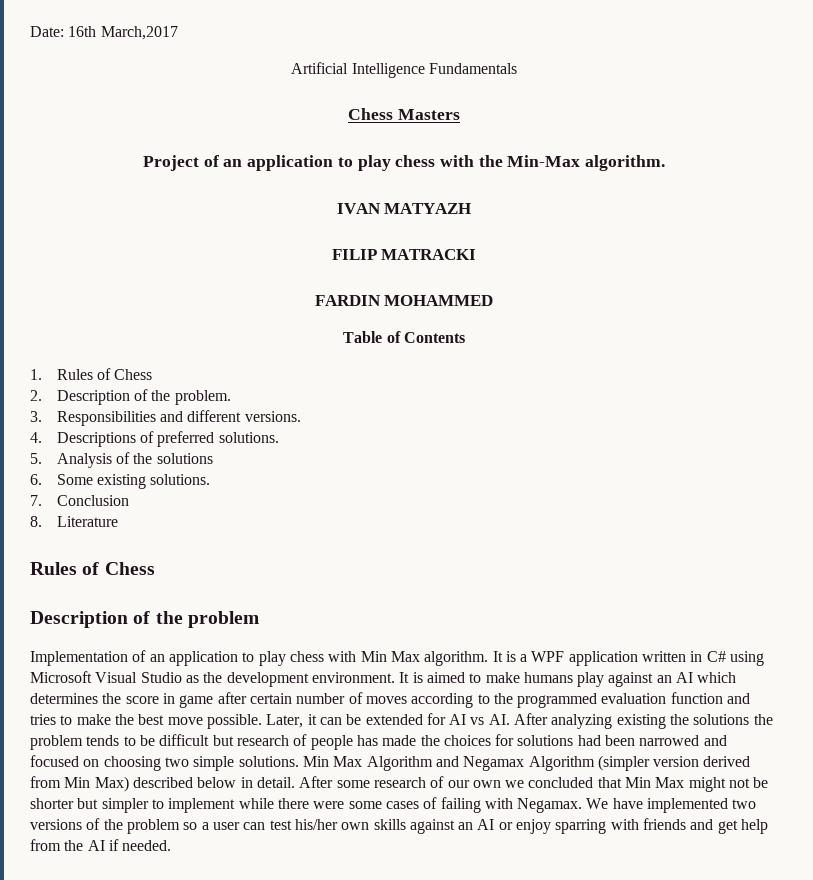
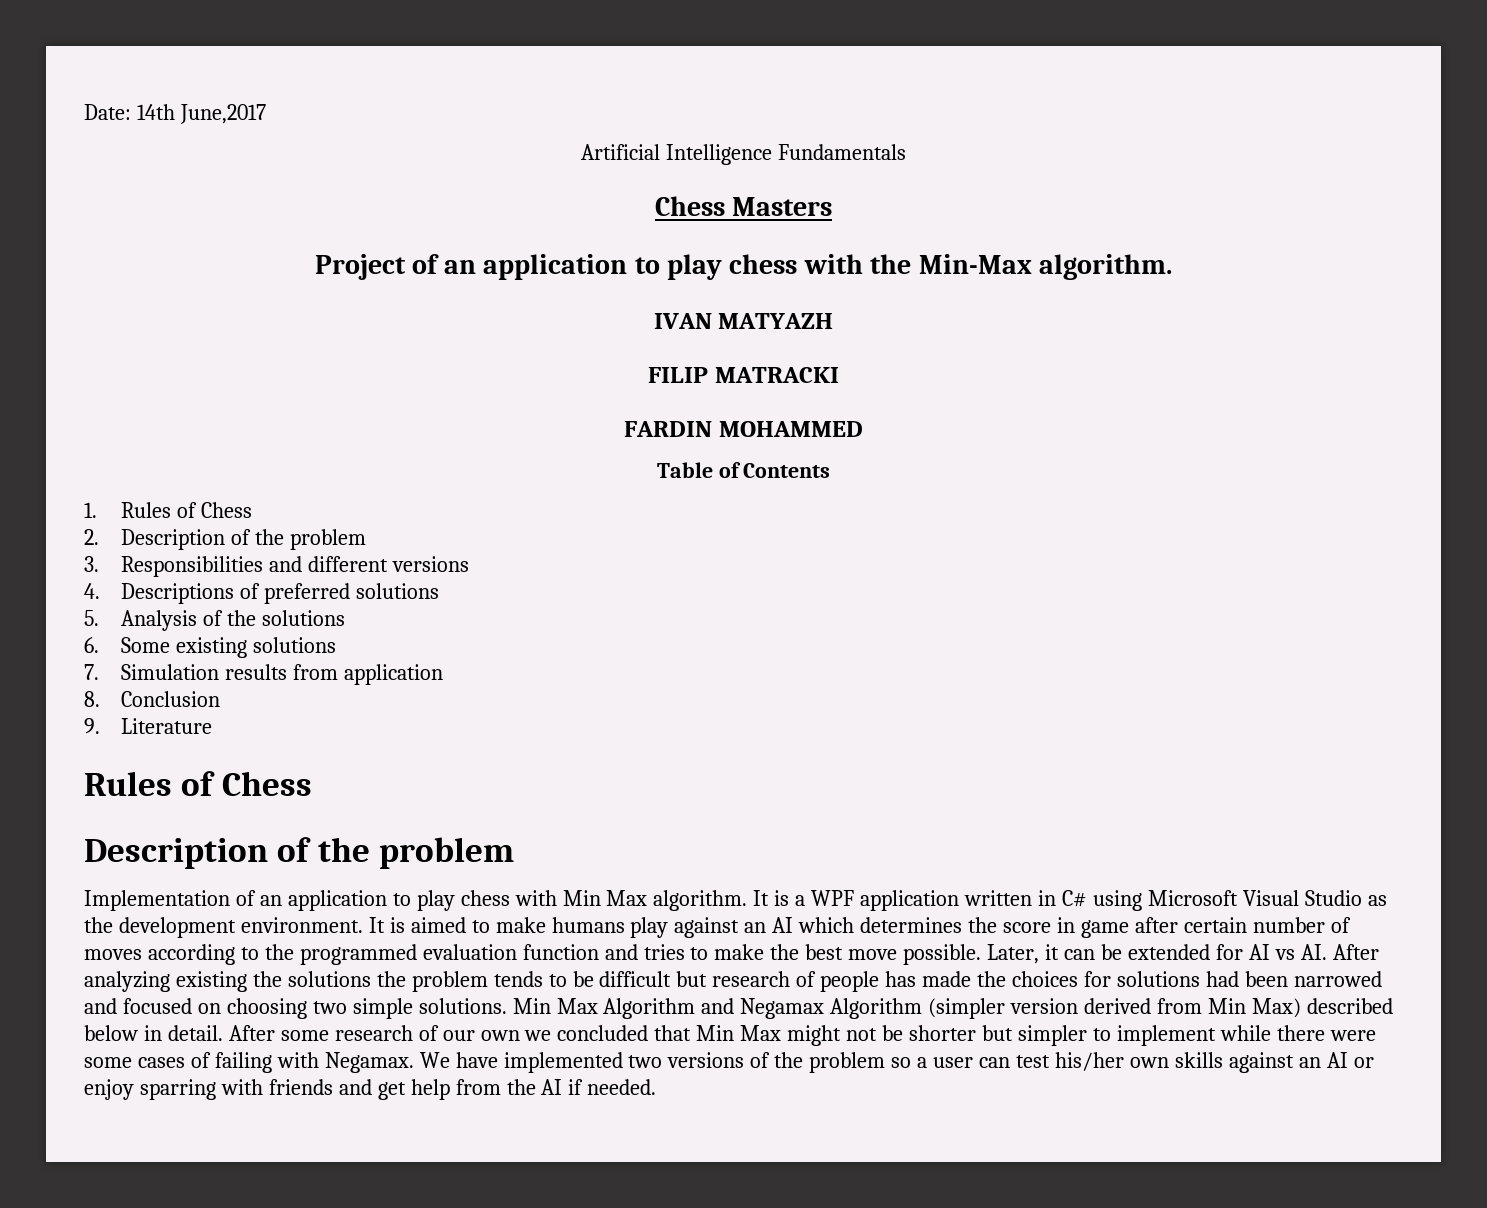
- Date: 16th March,2017
+ Date: 14th June,2017
- 2. Description of the problem.
+ 2. Description of the problem
- 3. Responsibilities and different versions.
+ 3. Responsibilities and different versions
- 4. Descriptions of preferred solutions.
+ 4. Descriptions of preferred solutions
- 6. Some existing solutions.
- 7. Conclusion
+ 6. Some existing solutions
+ 7. Simulation results from application
+ 8. Conclusion
- 8. Literature
+ 9. Literature

